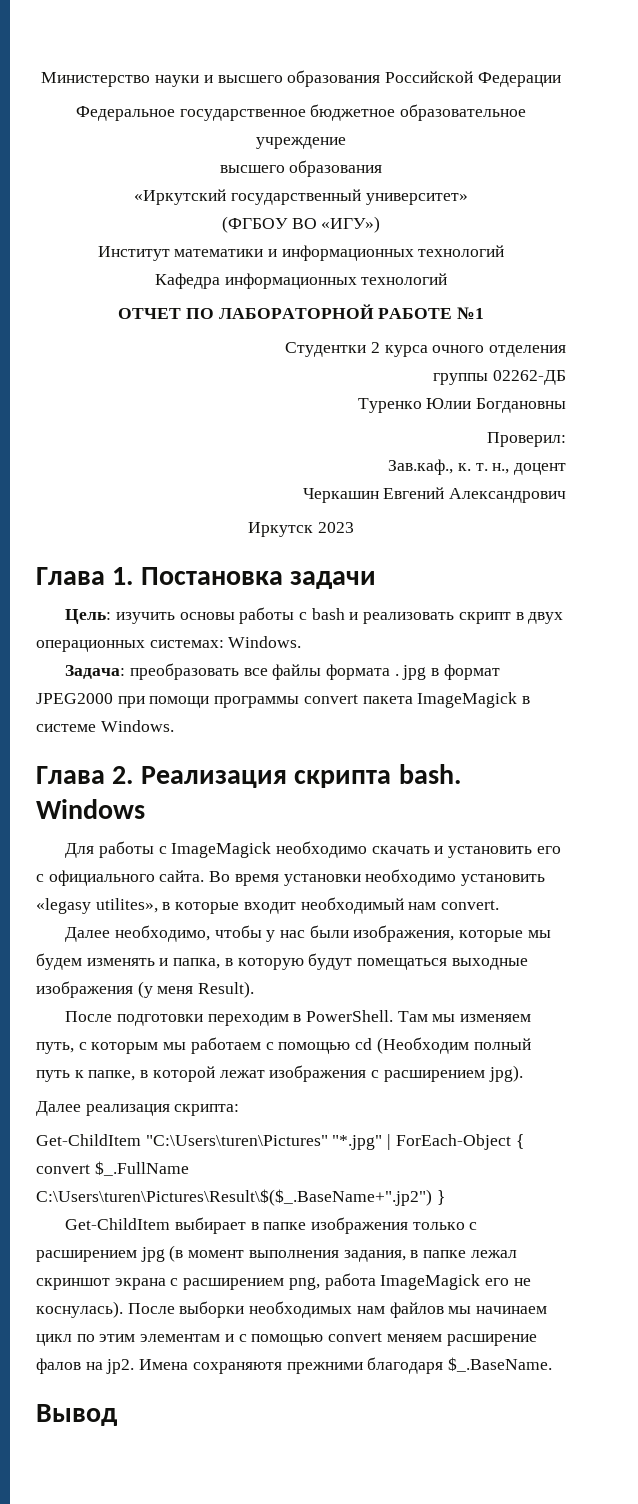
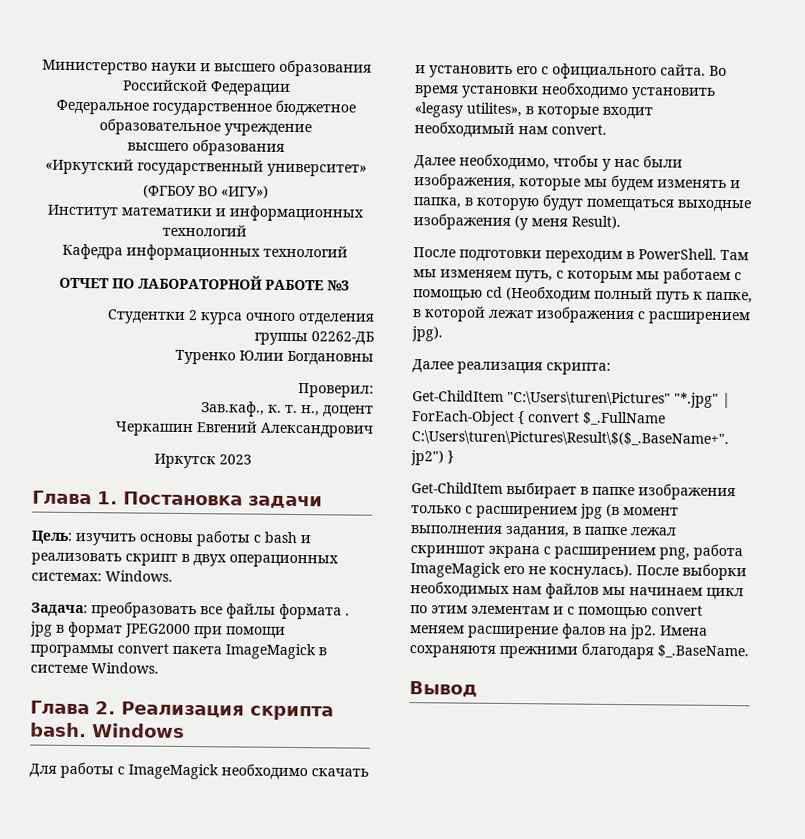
- ОТЧЕТ ПО ЛАБОРАТОРНОЙ РАБОТЕ №1
+ ОТЧЕТ ПО ЛАБОРАТОРНОЙ РАБОТЕ №3

